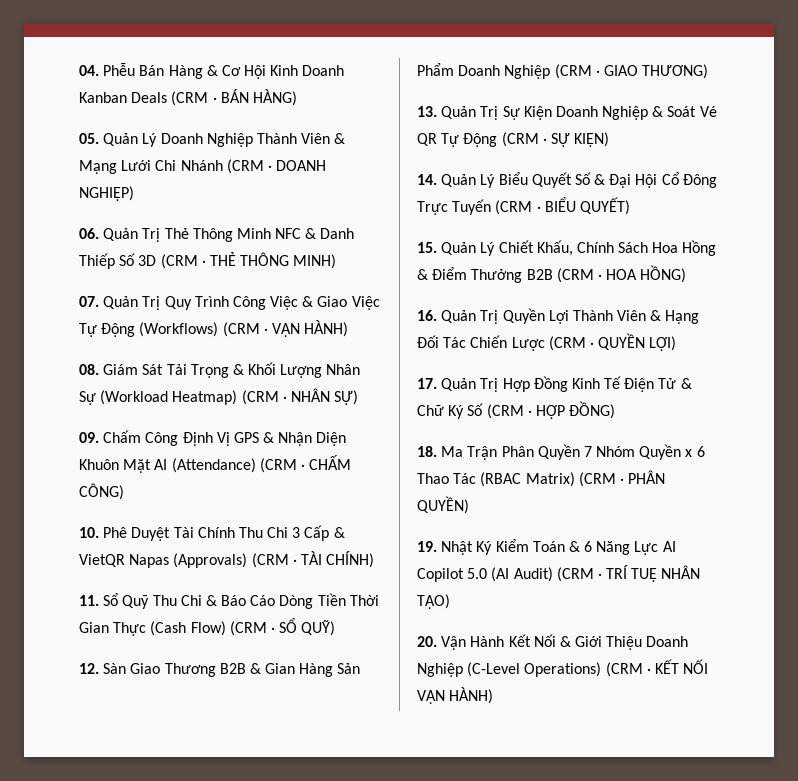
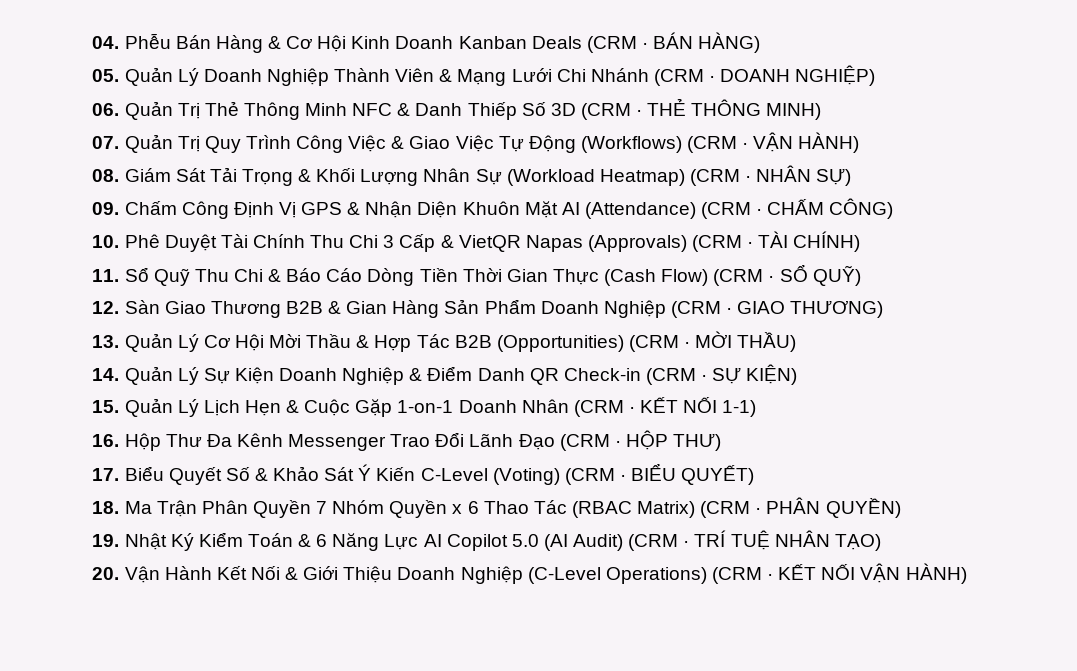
- 13. Quản Trị Sự Kiện Doanh Nghiệp & Soát Vé QR Tự Động (CRM · SỰ KIỆN)
+ 13. Quản Lý Cơ Hội Mời Thầu & Hợp Tác B2B (Opportunities) (CRM · MỜI THẦU)
+ 14. Quản Lý Sự Kiện Doanh Nghiệp & Điểm Danh QR Check-in (CRM · SỰ KIỆN)
- 14. Quản Lý Biểu Quyết Số & Đại Hội Cổ Đông Trực Tuyến (CRM · BIỂU QUYẾT)
- 15. Quản Lý Chiết Khấu, Chính Sách Hoa Hồng & Điểm Thưởng B2B (CRM · HOA HỒNG)
- 16. Quản Trị Quyền Lợi Thành Viên & Hạng Đối Tác Chiến Lược (CRM · QUYỀN LỢI)
- 17. Quản Trị Hợp Đồng Kinh Tế Điện Tử & Chữ Ký Số (CRM · HỢP ĐỒNG)
+ 15. Quản Lý Lịch Hẹn & Cuộc Gặp 1-on-1 Doanh Nhân (CRM · KẾT NỐI 1-1)
+ 16. Hộp Thư Đa Kênh Messenger Trao Đổi Lãnh Đạo (CRM · HỘP THƯ)
+ 17. Biểu Quyết Số & Khảo Sát Ý Kiến C-Level (Voting) (CRM · BIỂU QUYẾT)

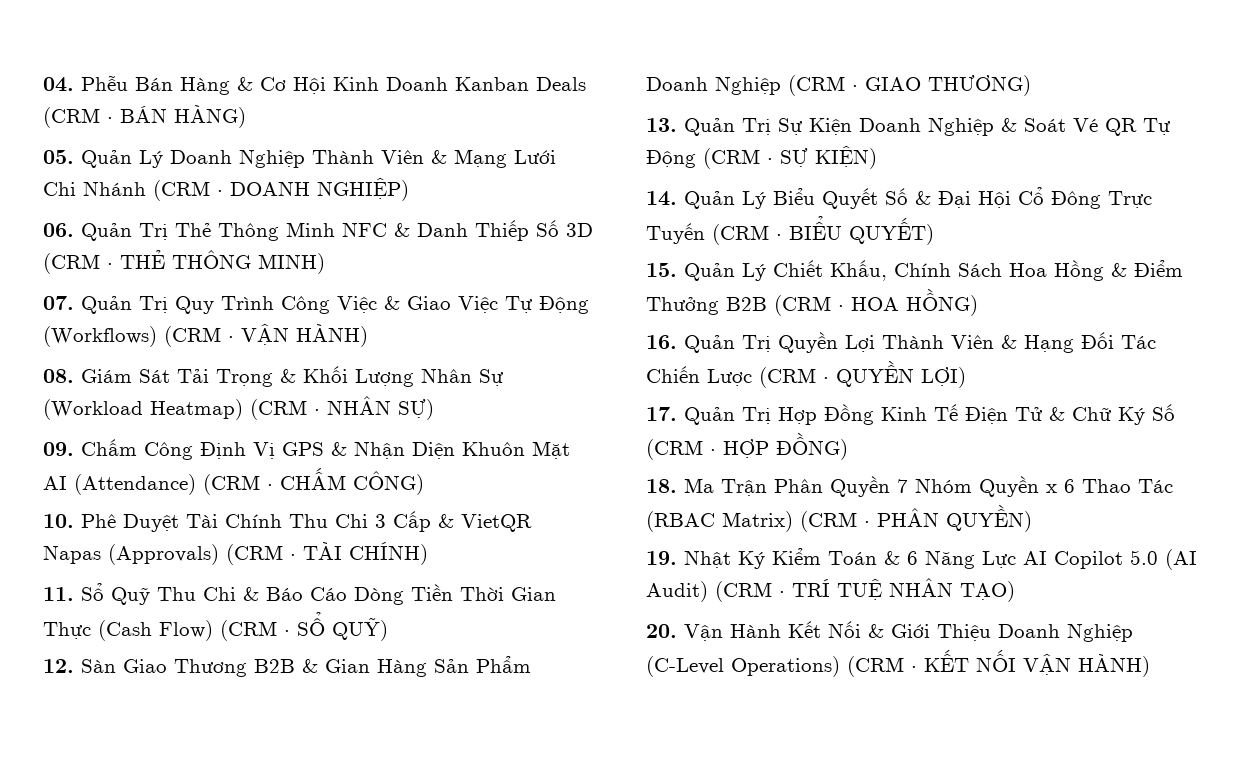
- 13. Quản Lý Cơ Hội Mời Thầu & Hợp Tác B2B (Opportunities) (CRM · MỜI THẦU)
- 14. Quản Lý Sự Kiện Doanh Nghiệp & Điểm Danh QR Check-in (CRM · SỰ KIỆN)
+ 13. Quản Trị Sự Kiện Doanh Nghiệp & Soát Vé QR Tự Động (CRM · SỰ KIỆN)
- 15. Quản Lý Lịch Hẹn & Cuộc Gặp 1-on-1 Doanh Nhân (CRM · KẾT NỐI 1-1)
- 16. Hộp Thư Đa Kênh Messenger Trao Đổi Lãnh Đạo (CRM · HỘP THƯ)
- 17. Biểu Quyết Số & Khảo Sát Ý Kiến C-Level (Voting) (CRM · BIỂU QUYẾT)
+ 14. Quản Lý Biểu Quyết Số & Đại Hội Cổ Đông Trực Tuyến (CRM · BIỂU QUYẾT)
+ 15. Quản Lý Chiết Khấu, Chính Sách Hoa Hồng & Điểm Thưởng B2B (CRM · HOA HỒNG)
+ 16. Quản Trị Quyền Lợi Thành Viên & Hạng Đối Tác Chiến Lược (CRM · QUYỀN LỢI)
+ 17. Quản Trị Hợp Đồng Kinh Tế Điện Tử & Chữ Ký Số (CRM · HỢP ĐỒNG)

